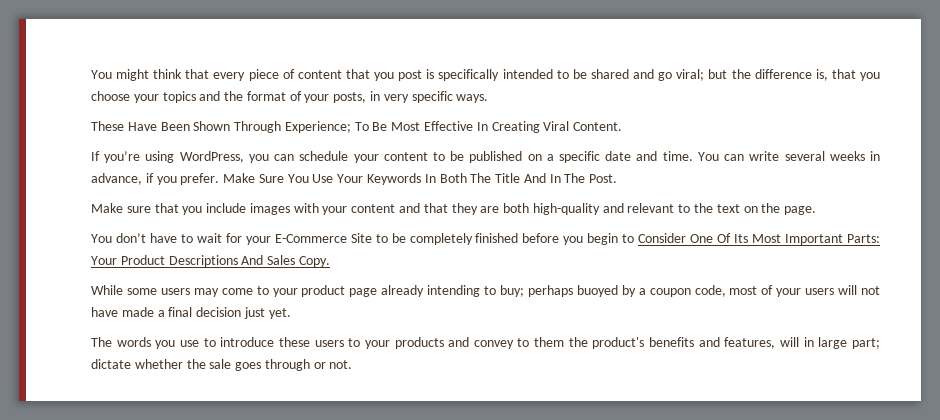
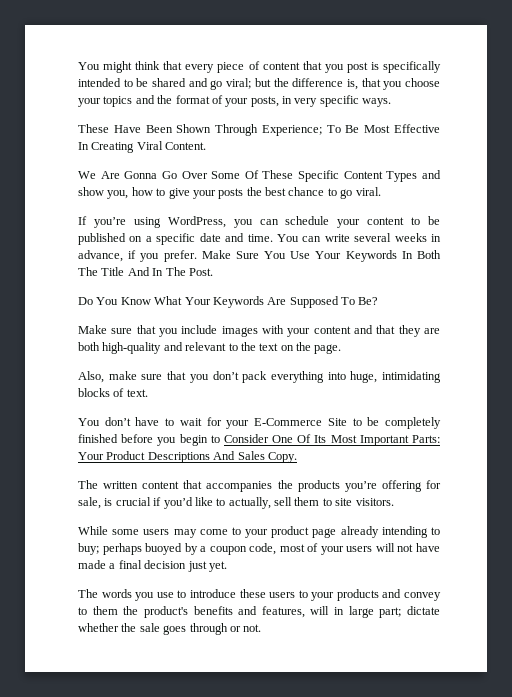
+ We Are Gonna Go Over Some Of These Specific Content Types and show you, how to give your posts the best chance to go viral.
+ Do You Know What Your Keywords Are Supposed To Be?
+ Also, make sure that you don’t pack everything into huge, intimidating blocks of text.
+ The written content that accompanies the products you’re offering for sale, is crucial if you’d like to actually, sell them to site visitors.

